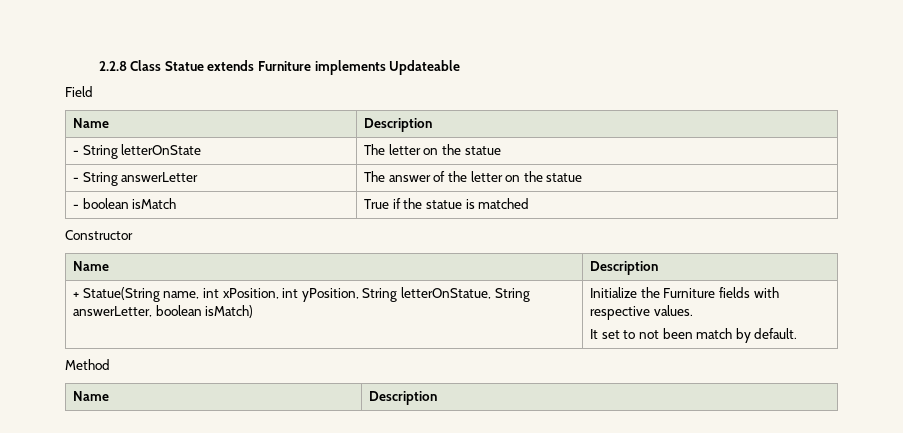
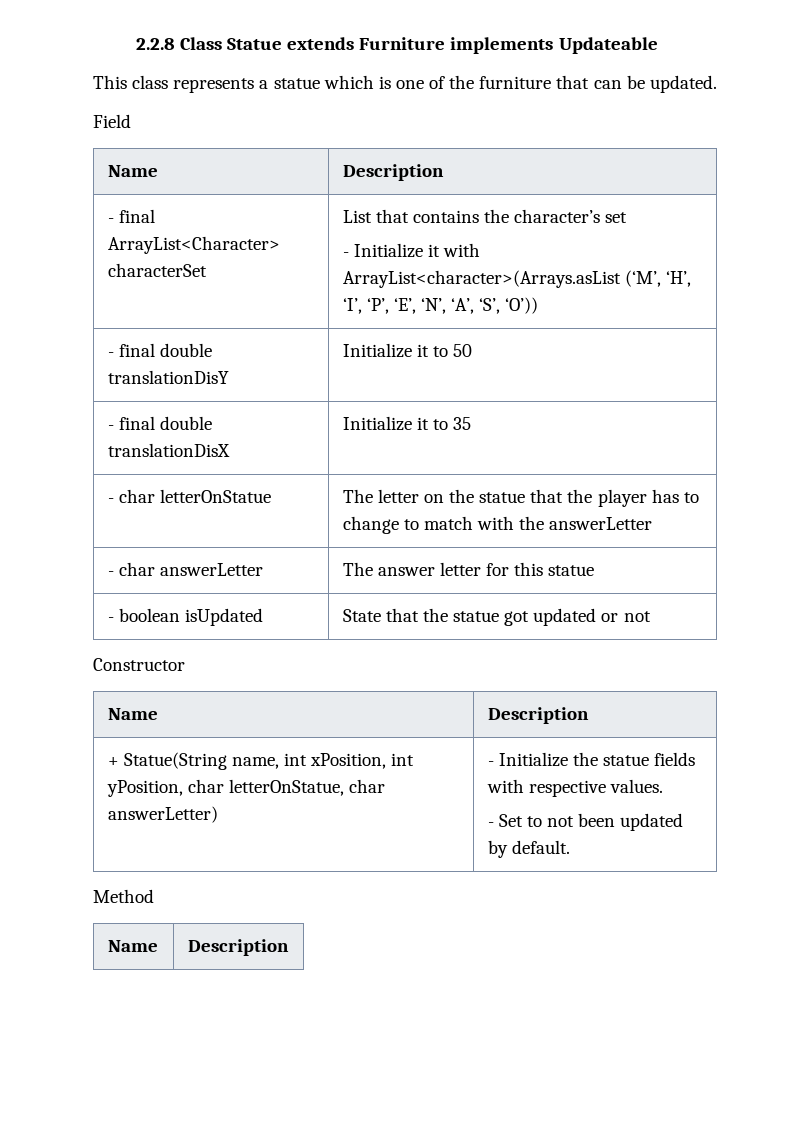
+ This class represents a statue which is one of the furniture that can be updated.
  Field
  Name | Description
- - String letterOnState | The letter on the statue
- - String answerLetter | The answer of the letter on the statue
- - boolean isMatch | True if the statue is matched
+ - final ArrayList<Character> characterSet | List that contains the character’s set
+ - Initialize it with ArrayList<character>(Arrays.asList (‘M’, ‘H’, ‘I’, ‘P’, ‘E’, ‘N’, ‘A’, ‘S’, ‘O’))
+ - final double translationDisY | Initialize it to 50
+ - final double translationDisX | Initialize it to 35
+ - char letterOnStatue | The letter on the statue that the player has to change to match with the answerLetter
+ - char answerLetter | The answer letter for this statue
+ - boolean isUpdated | State that the statue got updated or not
- + Statue(String name, int xPosition, int yPosition, String letterOnStatue, String answerLetter, boolean isMatch) | Initialize the Furniture fields with respective values.
- It set to not been match by default.
+ + Statue(String name, int xPosition, int yPosition, char letterOnStatue, char answerLetter) | - Initialize the statue fields with respective values.
+ - Set to not been updated by default.

